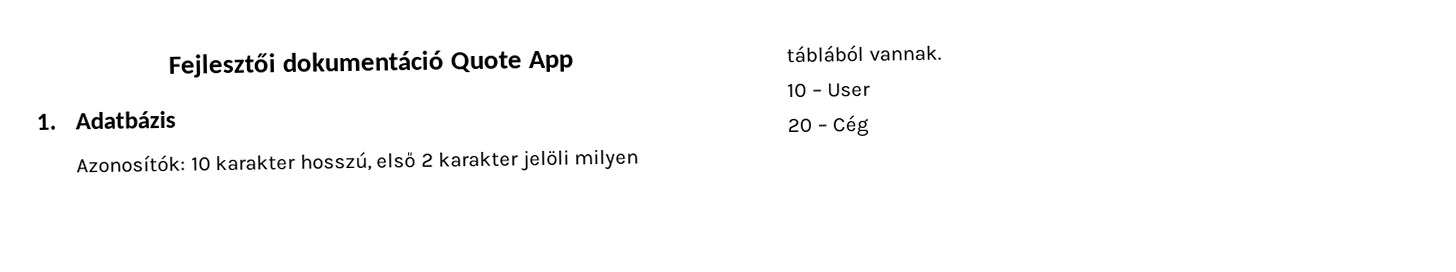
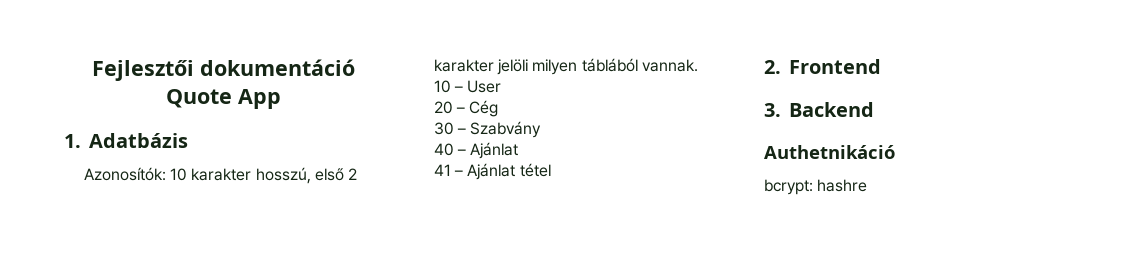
+ 30 – Szabvány
+ 40 – Ajánlat
+ 41 – Ajánlat tétel
+ 2. Frontend
+ 3. Backend
+ Authetnikáció
+ bcrypt: hashre

